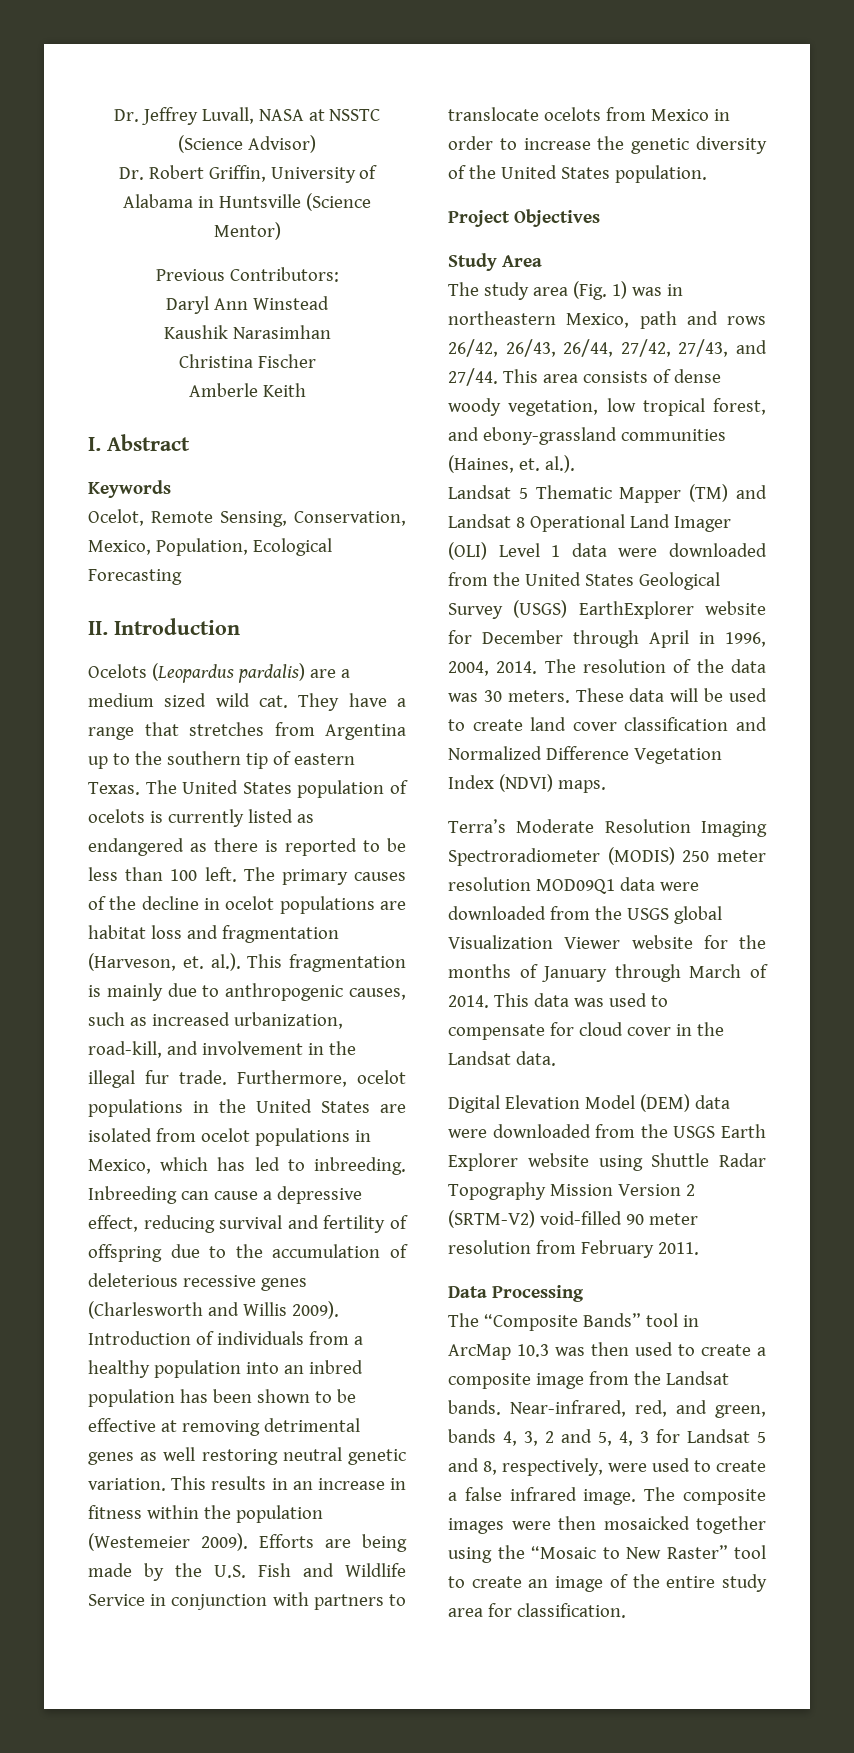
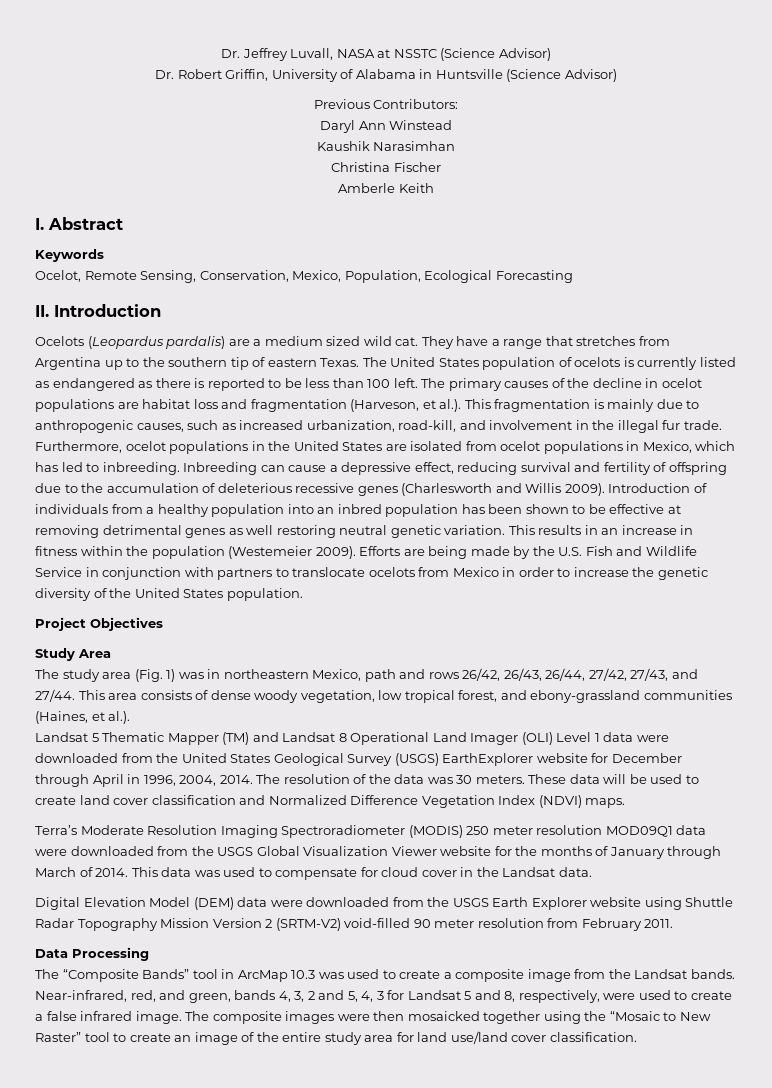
- Dr. Robert Griffin, University of Alabama in Huntsville (Science Mentor)
+ Dr. Robert Griffin, University of Alabama in Huntsville (Science Advisor)
- The primary causes of the decline in ocelot populations are habitat loss and fragmentation (Harveson, et. al.). This fragmentation is mainly due to anthropogenic causes, such as increased urbanization, road-kill, and involvement in the illegal fur trade.
+ The primary causes of the decline in ocelot populations are habitat loss and fragmentation (Harveson, et al.). This fragmentation is mainly due to anthropogenic causes, such as increased urbanization, road-kill, and involvement in the illegal fur trade.
- This area consists of dense woody vegetation, low tropical forest, and ebony-grassland communities (Haines, et. al.).
+ This area consists of dense woody vegetation, low tropical forest, and ebony-grassland communities (Haines, et al.).
- Terra’s Moderate Resolution Imaging Spectroradiometer (MODIS) 250 meter resolution MOD09Q1 data were downloaded from the USGS global Visualization Viewer website for the months of January through March of 2014.
+ Terra’s Moderate Resolution Imaging Spectroradiometer (MODIS) 250 meter resolution MOD09Q1 data were downloaded from the USGS Global Visualization Viewer website for the months of January through March of 2014.
- The “Composite Bands” tool in ArcMap 10.3 was then used to create a composite image from the Landsat bands.
+ The “Composite Bands” tool in ArcMap 10.3 was used to create a composite image from the Landsat bands.
- The composite images were then mosaicked together using the “Mosaic to New Raster” tool to create an image of the entire study area for classification.
+ The composite images were then mosaicked together using the “Mosaic to New Raster” tool to create an image of the entire study area for land use/land cover classification.

